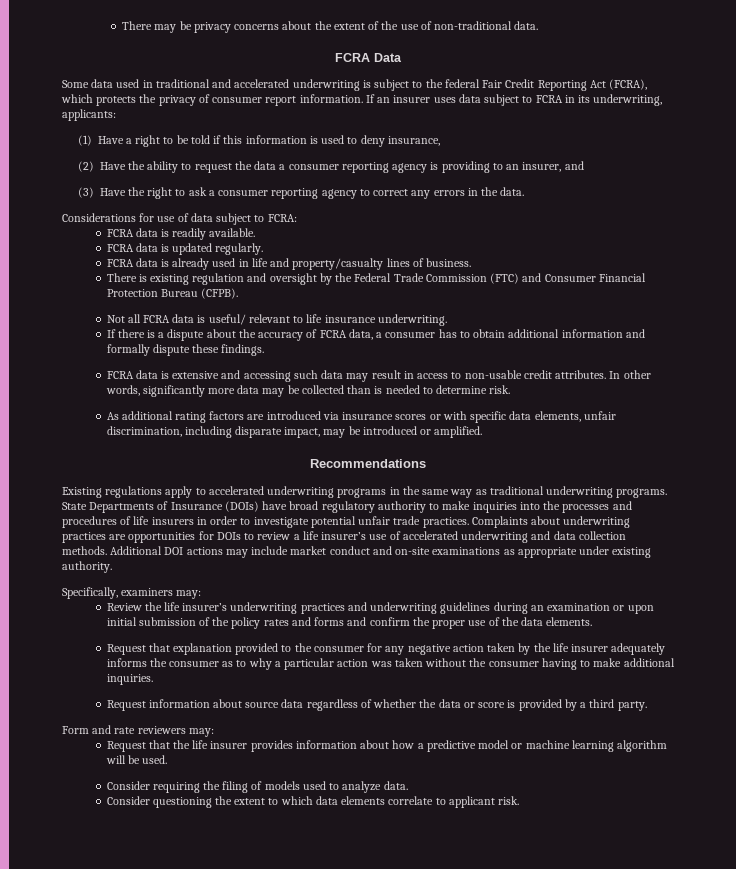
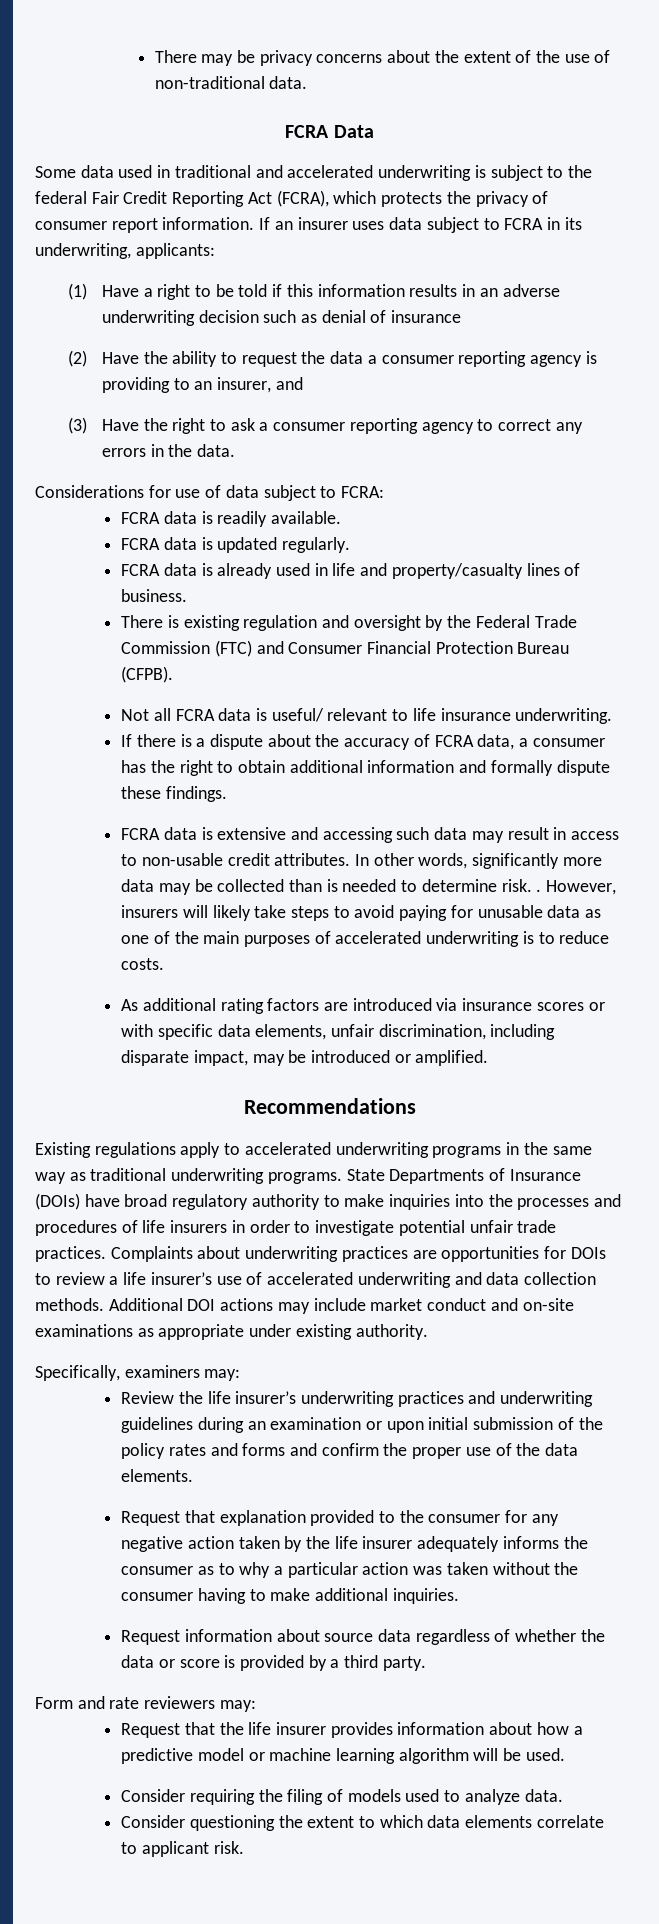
- (1) Have a right to be told if this information is used to deny insurance,
+ (1) Have a right to be told if this information results in an adverse underwriting decision such as denial of insurance
- If there is a dispute about the accuracy of FCRA data, a consumer has to obtain additional information and formally dispute these findings.
+ If there is a dispute about the accuracy of FCRA data, a consumer has the right to obtain additional information and formally dispute these findings.
- In other words, significantly more data may be collected than is needed to determine risk.
+ In other words, significantly more data may be collected than is needed to determine risk. . However, insurers will likely take steps to avoid paying for unusable data as one of the main purposes of accelerated underwriting is to reduce costs.

